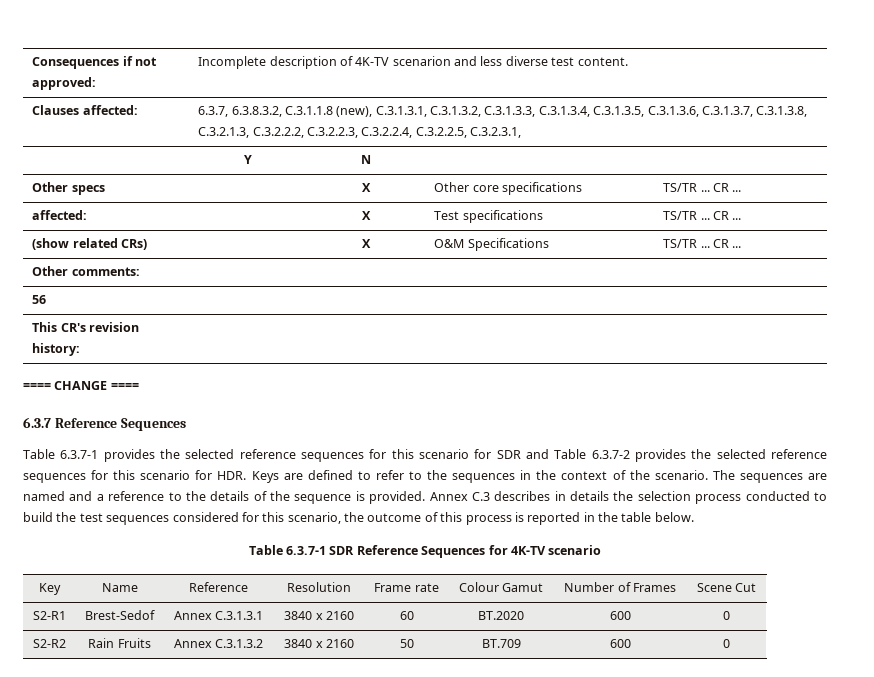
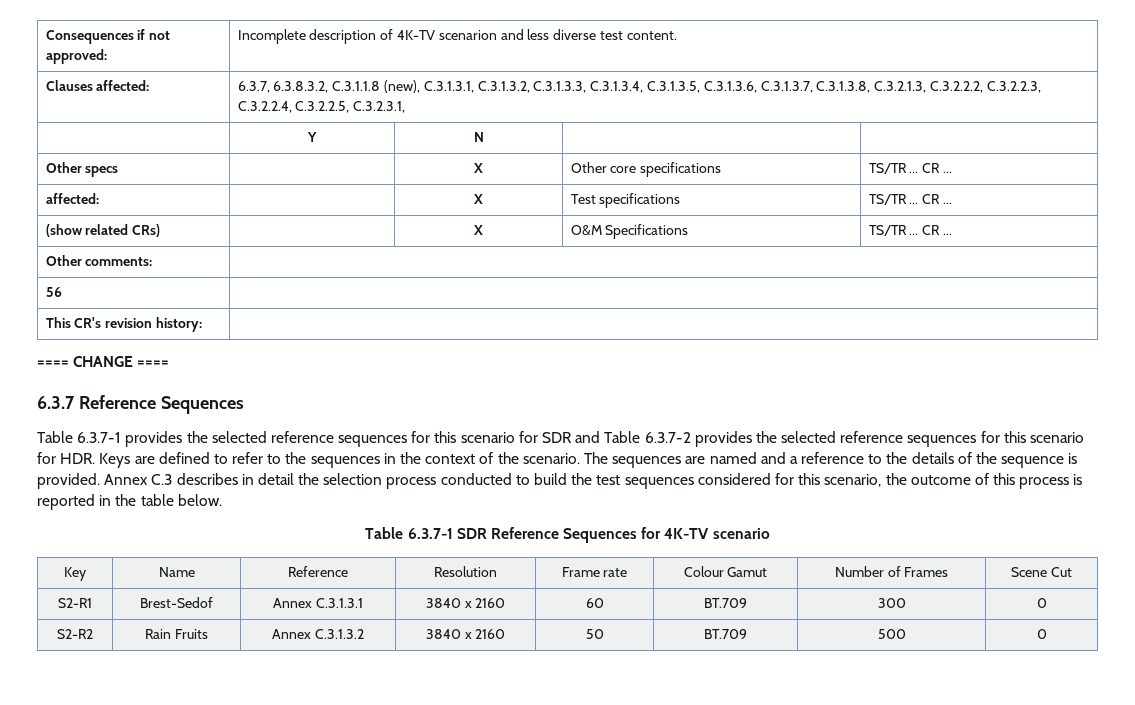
- Annex C.3 describes in details the selection process conducted to build the test sequences considered for this scenario, the outcome of this process is reported in the table below.
+ Annex C.3 describes in detail the selection process conducted to build the test sequences considered for this scenario, the outcome of this process is reported in the table below.
- S2-R1 | Brest-Sedof | Annex C.3.1.3.1 | 3840 x 2160 | 60 | BT.2020 | 600 | 0
+ S2-R1 | Brest-Sedof | Annex C.3.1.3.1 | 3840 x 2160 | 60 | BT.709 | 300 | 0
- S2-R2 | Rain Fruits | Annex C.3.1.3.2 | 3840 x 2160 | 50 | BT.709 | 600 | 0
+ S2-R2 | Rain Fruits | Annex C.3.1.3.2 | 3840 x 2160 | 50 | BT.709 | 500 | 0

